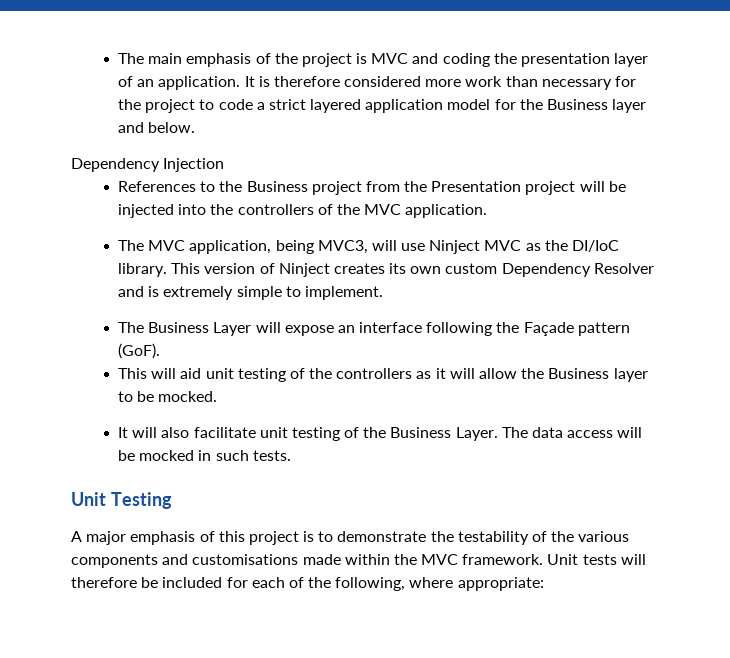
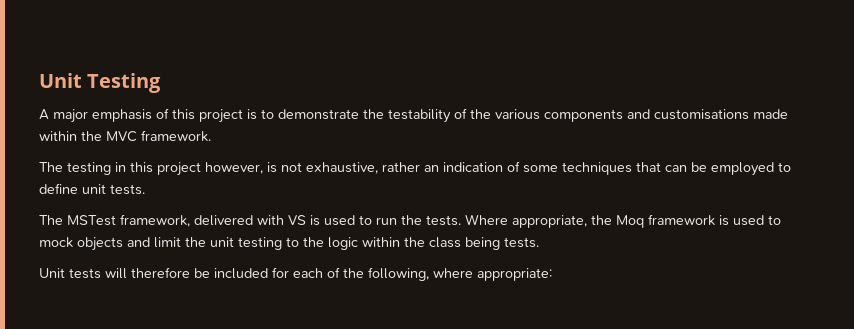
- The main emphasis of the project is MVC and coding the presentation layer of an application. It is therefore considered more work than necessary for the project to code a strict layered application model for the Business layer and below.
- Dependency Injection
- References to the Business project from the Presentation project will be injected into the controllers of the MVC application.
- The MVC application, being MVC3, will use Ninject MVC as the DI/IoC library. This version of Ninject creates its own custom Dependency Resolver and is extremely simple to implement.
- The Business Layer will expose an interface following the Façade pattern (GoF).
- This will aid unit testing of the controllers as it will allow the Business layer to be mocked.
- It will also facilitate unit testing of the Business Layer. The data access will be mocked in such tests.
- A major emphasis of this project is to demonstrate the testability of the various components and customisations made within the MVC framework. Unit tests will therefore be included for each of the following, where appropriate:
+ A major emphasis of this project is to demonstrate the testability of the various components and customisations made within the MVC framework.
+ The testing in this project however, is not exhaustive, rather an indication of some techniques that can be employed to define unit tests.
+ The MSTest framework, delivered with VS is used to run the tests. Where appropriate, the Moq framework is used to mock objects and limit the unit testing to the logic within the class being tests.
+ Unit tests will therefore be included for each of the following, where appropriate:

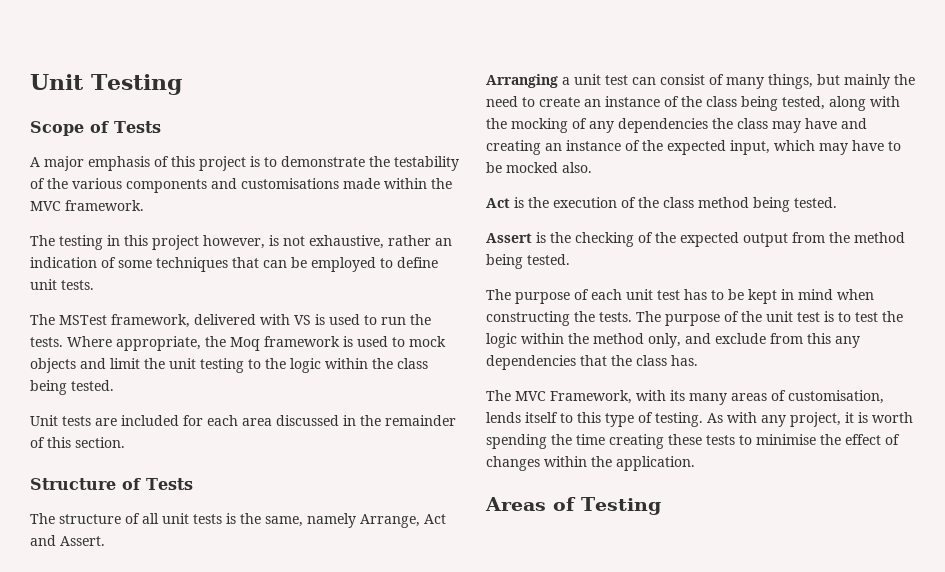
+ Scope of Tests
- Where appropriate, the Moq framework is used to mock objects and limit the unit testing to the logic within the class being tests.
+ Where appropriate, the Moq framework is used to mock objects and limit the unit testing to the logic within the class being tested.
- Unit tests will therefore be included for each of the following, where appropriate:
+ Unit tests are included for each area discussed in the remainder of this section.
+ Structure of Tests
+ The structure of all unit tests is the same, namely Arrange, Act and Assert.
+ Arranging a unit test can consist of many things, but mainly the need to create an instance of the class being tested, along with the mocking of any dependencies the class may have and creating an instance of the expected input, which may have to be mocked also.
+ Act is the execution of the class method being tested.
+ Assert is the checking of the expected output from the method being tested.
+ The purpose of each unit test has to be kept in mind when constructing the tests. The purpose of the unit test is to test the logic within the method only, and exclude from this any dependencies that the class has.
+ The MVC Framework, with its many areas of customisation, lends itself to this type of testing. As with any project, it is worth spending the time creating these tests to minimise the effect of changes within the application.
+ Areas of Testing

